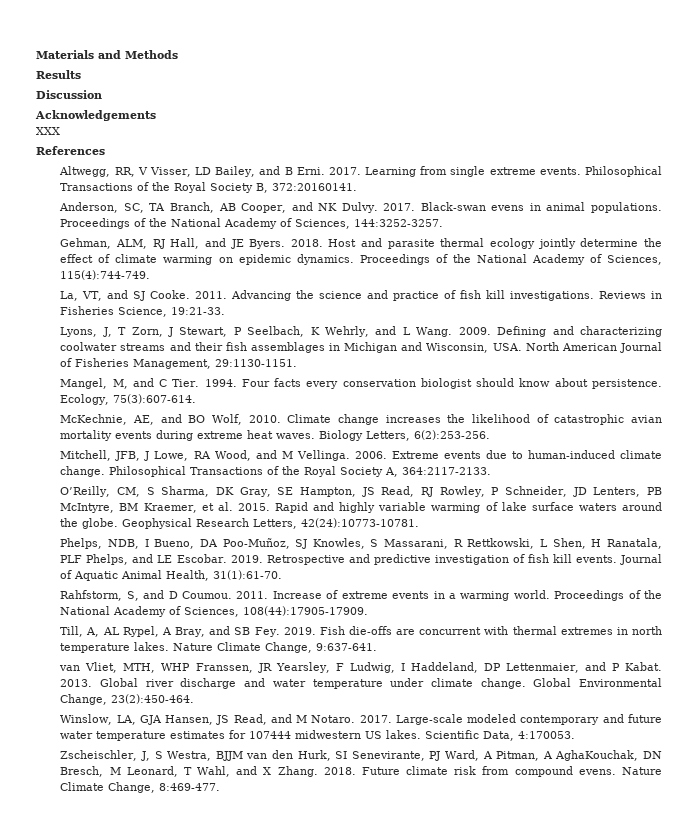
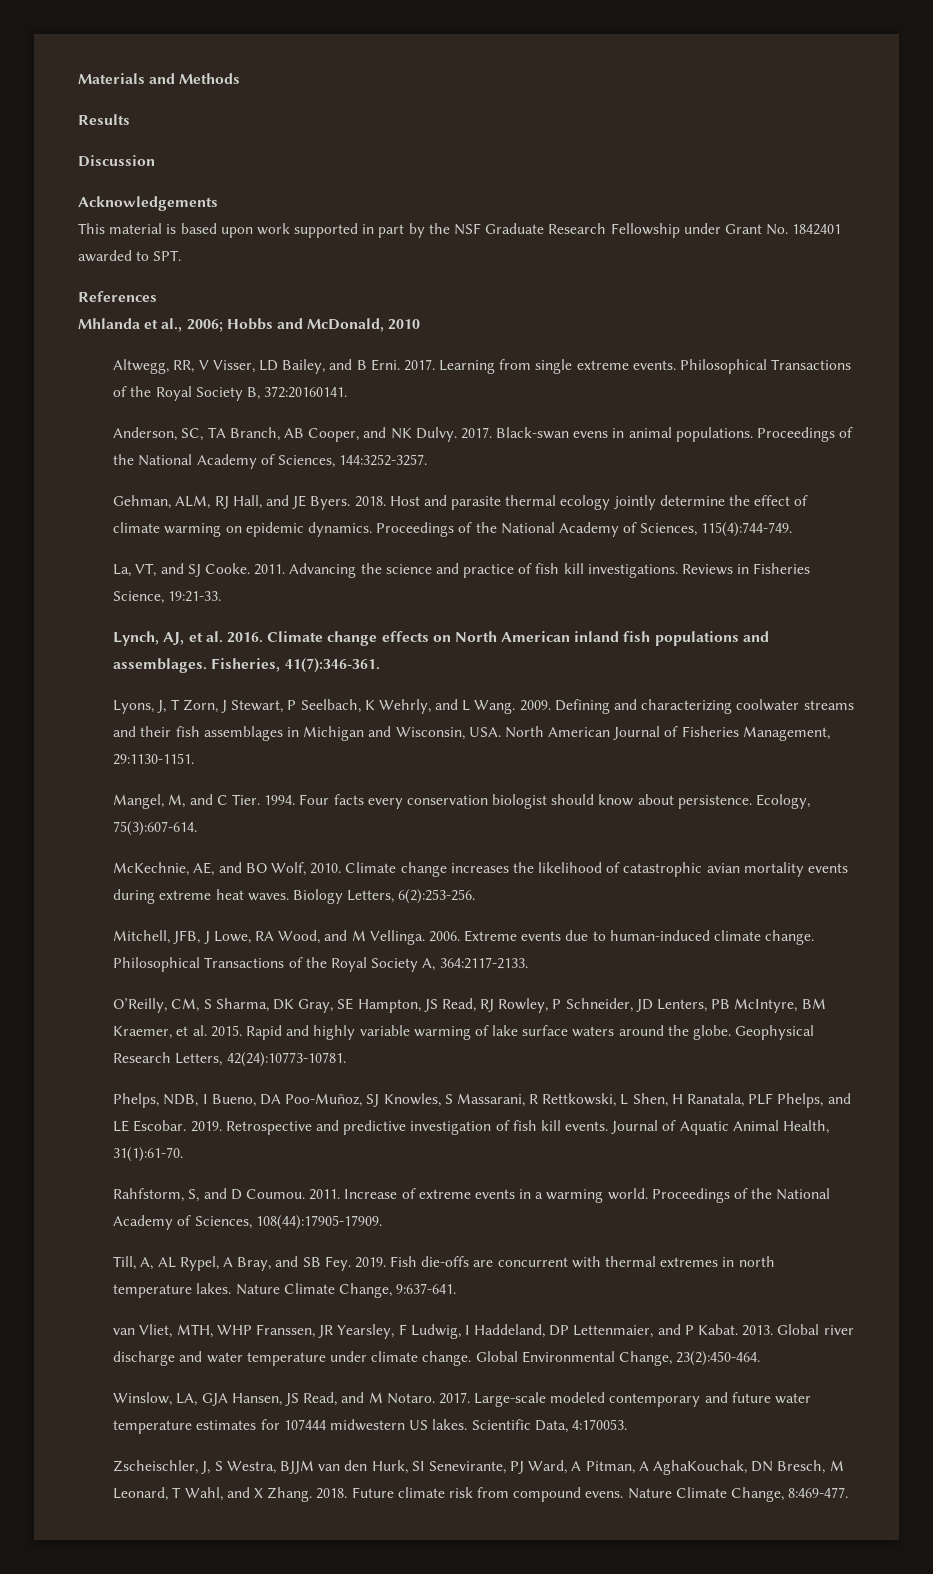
- XXX
+ This material is based upon work supported in part by the NSF Graduate Research Fellowship under Grant No. 1842401 awarded to SPT.
  References
+ Mhlanda et al., 2006; Hobbs and McDonald, 2010
+ Lynch, AJ, et al. 2016. Climate change effects on North American inland fish populations and assemblages. Fisheries, 41(7):346-361.

